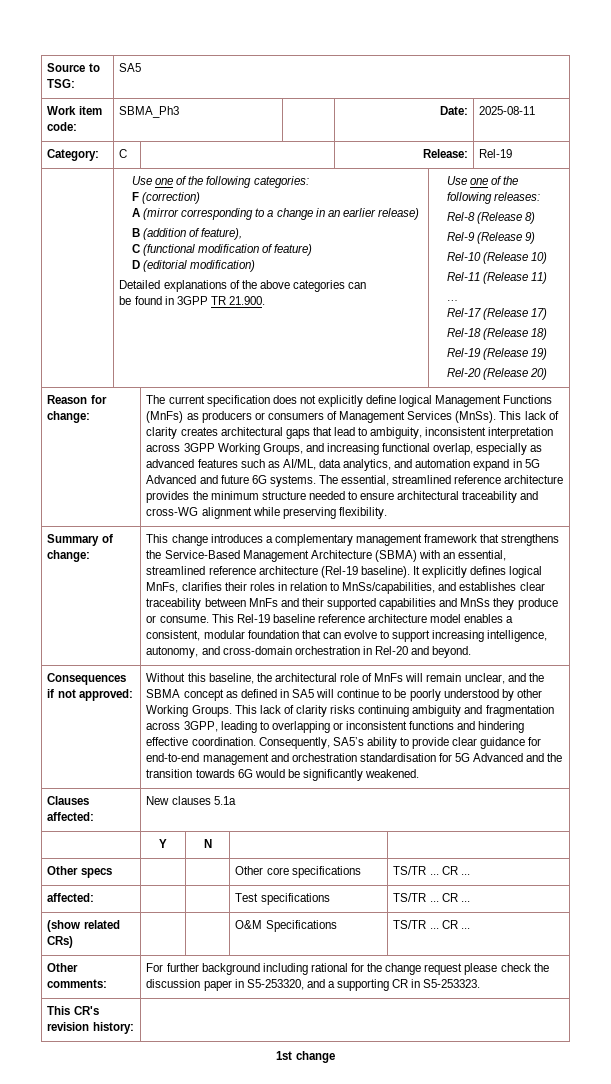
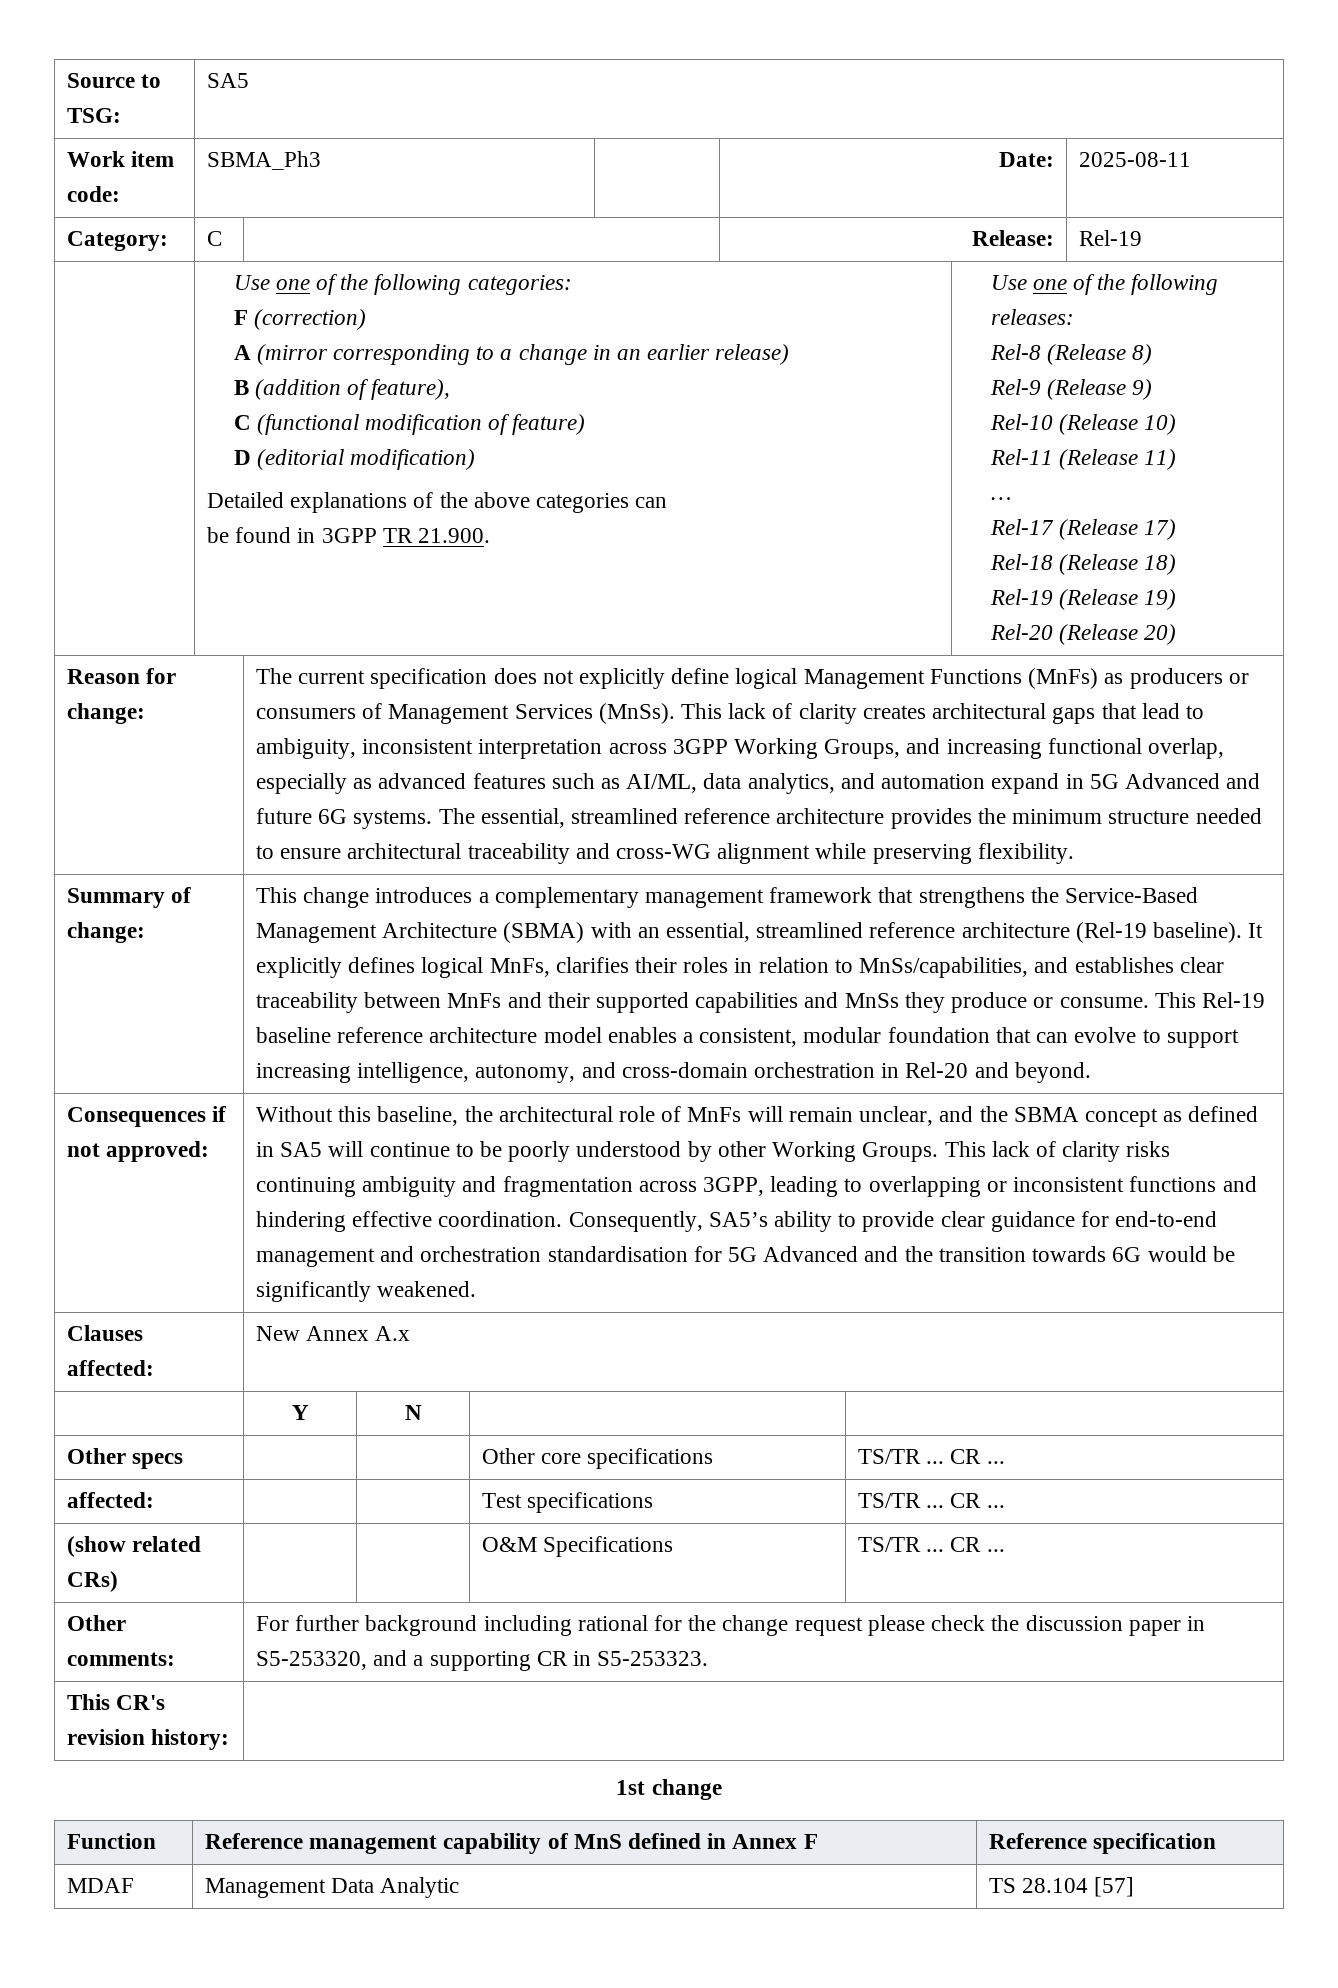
- Clauses affected: | New clauses 5.1a
+ Clauses affected: | New Annex A.x
+ Function | Reference management capability of MnS defined in Annex F | Reference specification
+ MDAF | Management Data Analytic | TS 28.104 [57]

